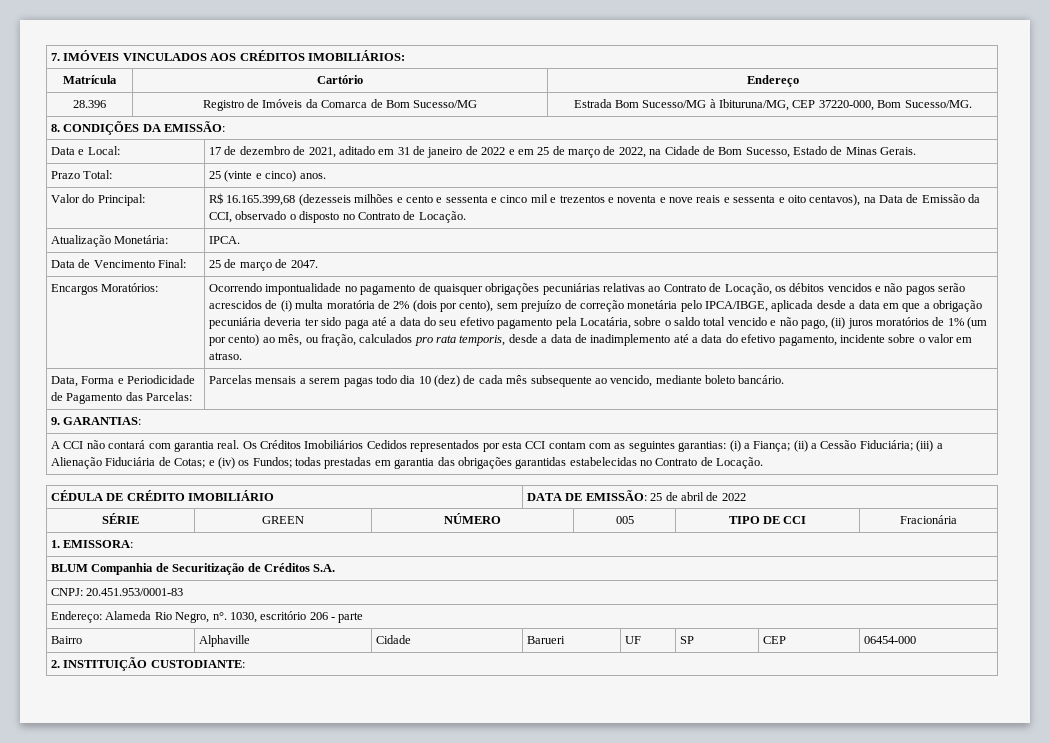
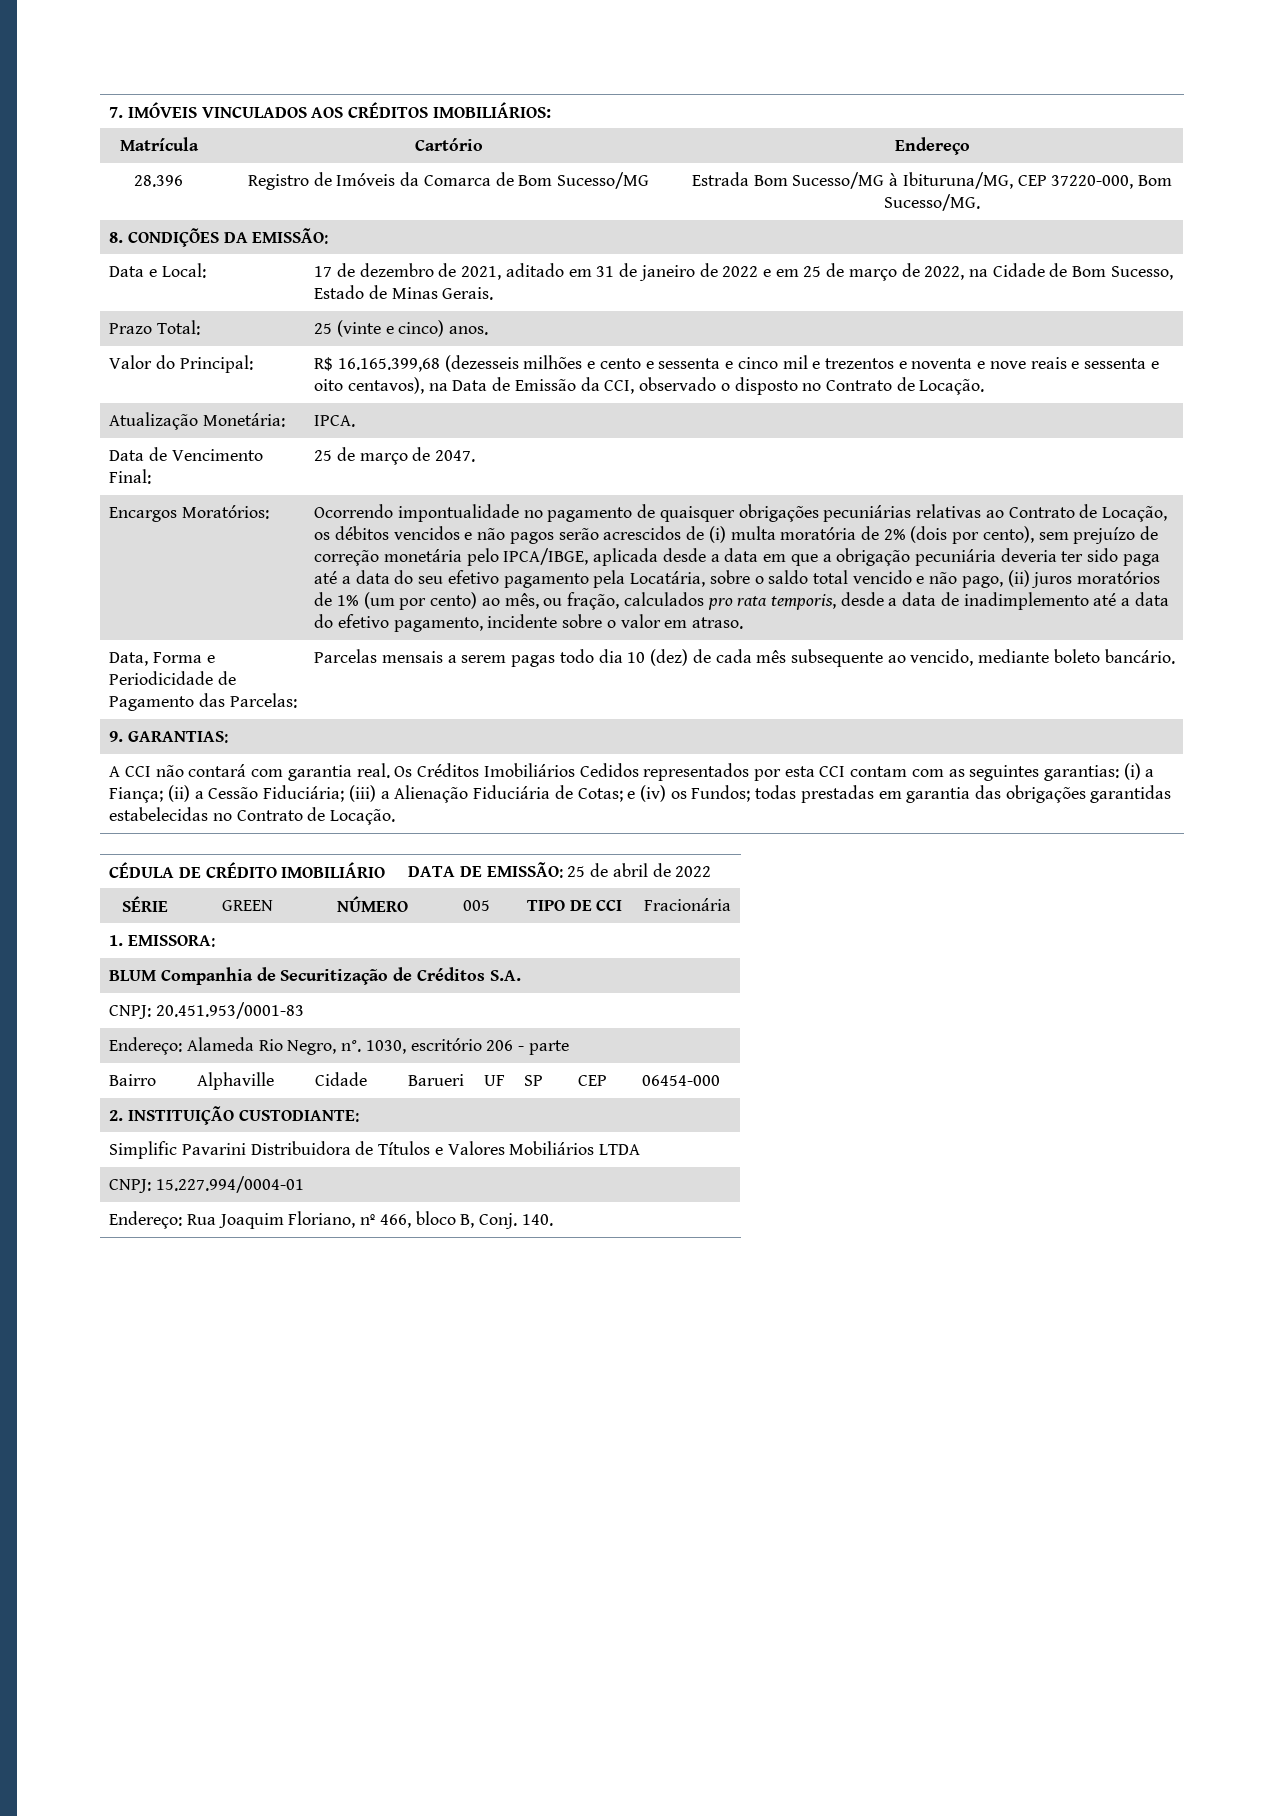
+ Simplific Pavarini Distribuidora de Títulos e Valores Mobiliários LTDA
+ CNPJ: 15.227.994/0004-01
+ Endereço: Rua Joaquim Floriano, nº 466, bloco B, Conj. 140.

